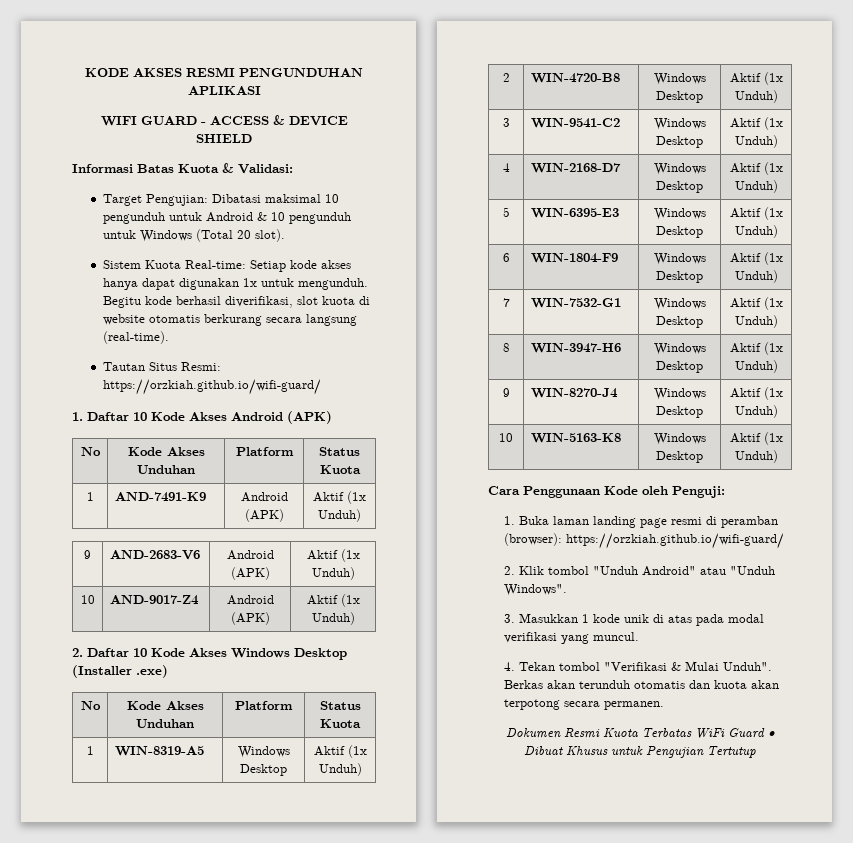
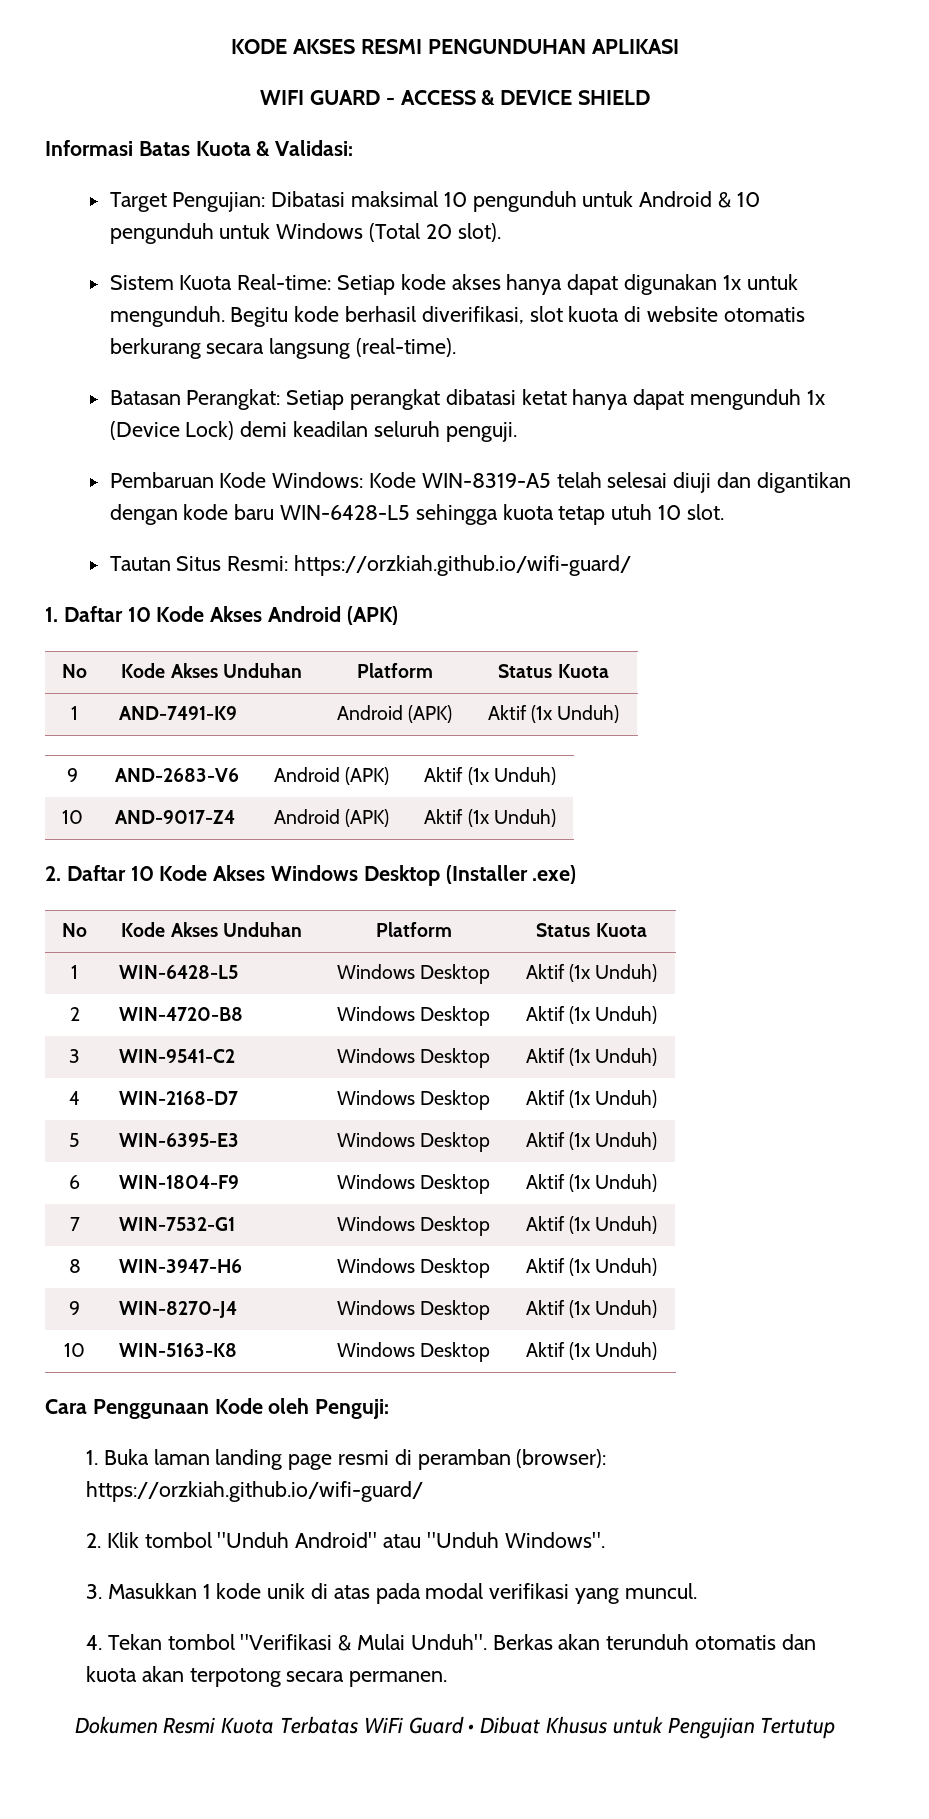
+ Batasan Perangkat: Setiap perangkat dibatasi ketat hanya dapat mengunduh 1x (Device Lock) demi keadilan seluruh penguji.
+ Pembaruan Kode Windows: Kode WIN-8319-A5 telah selesai diuji dan digantikan dengan kode baru WIN-6428-L5 sehingga kuota tetap utuh 10 slot.
- 1 | WIN-8319-A5 | Windows Desktop | Aktif (1x Unduh)
+ 1 | WIN-6428-L5 | Windows Desktop | Aktif (1x Unduh)

